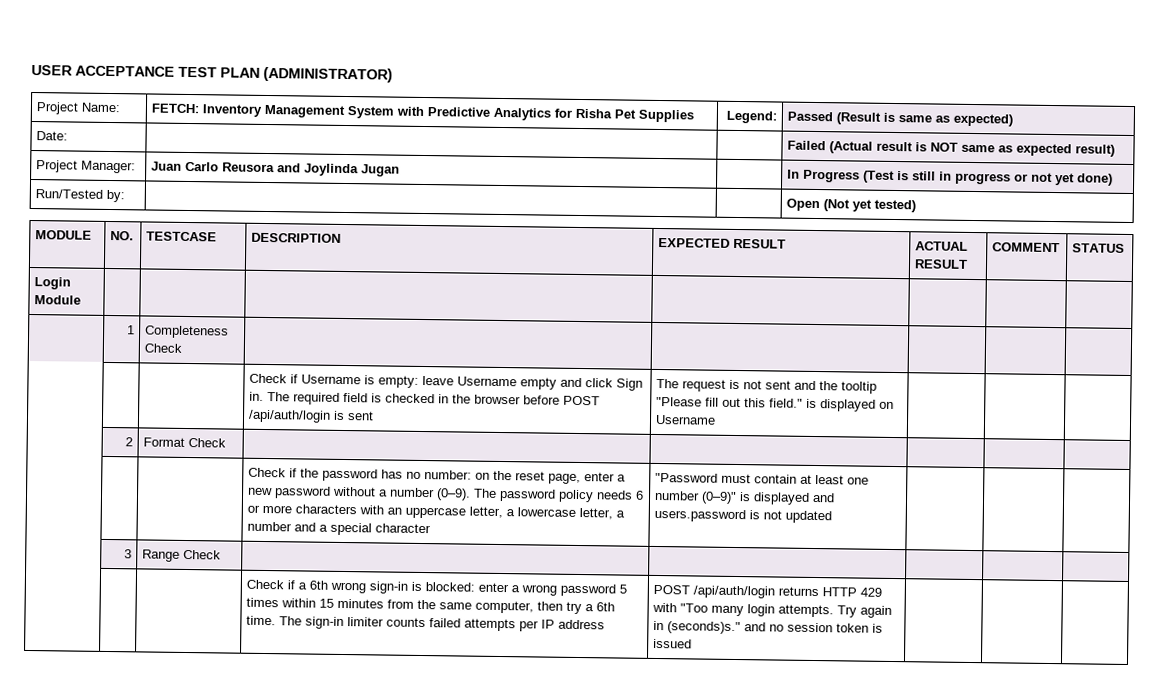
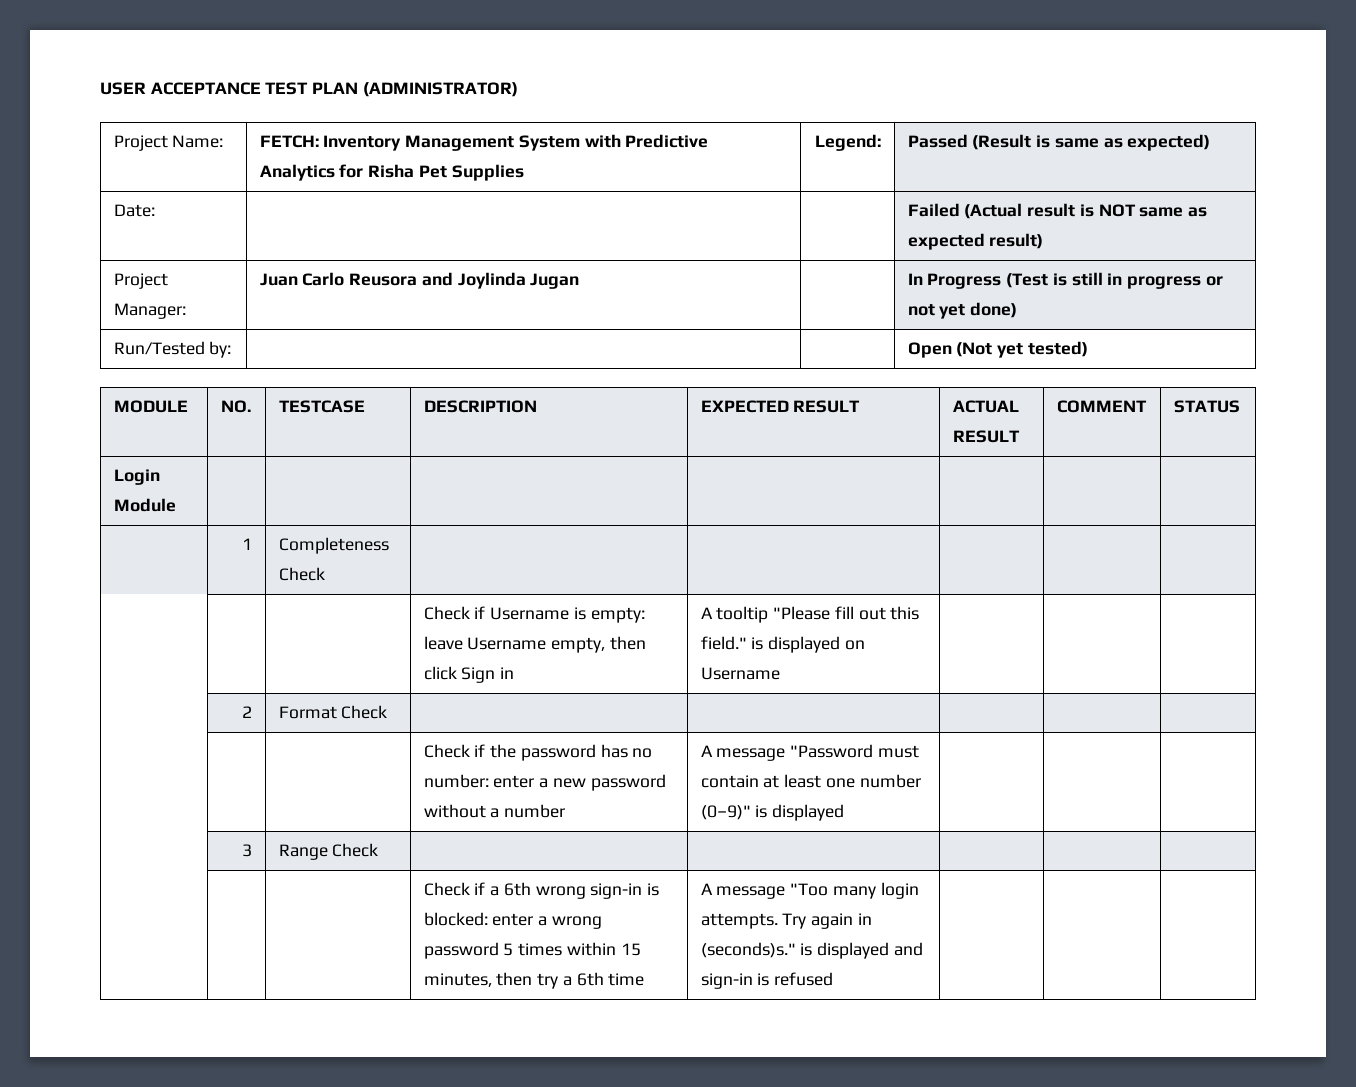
- Check if Username is empty: leave Username empty and click Sign in. The required field is checked in the browser before POST /api/auth/login is sent | The request is not sent and the tooltip "Please fill out this field." is displayed on Username
+ Check if Username is empty: leave Username empty, then click Sign in | A tooltip "Please fill out this field." is displayed on Username
- Check if the password has no number: on the reset page, enter a new password without a number (0–9). The password policy needs 6 or more characters with an uppercase letter, a lowercase letter, a number and a special character | "Password must contain at least one number (0–9)" is displayed and users.password is not updated
+ Check if the password has no number: enter a new password without a number | A message "Password must contain at least one number (0–9)" is displayed
- Check if a 6th wrong sign-in is blocked: enter a wrong password 5 times within 15 minutes from the same computer, then try a 6th time. The sign-in limiter counts failed attempts per IP address | POST /api/auth/login returns HTTP 429 with "Too many login attempts.
+ Check if a 6th wrong sign-in is blocked: enter a wrong password 5 times within 15 minutes, then try a 6th time | A message "Too many login attempts.
- Try again in (seconds)s." and no session token is issued
+ Try again in (seconds)s." is displayed and sign-in is refused

